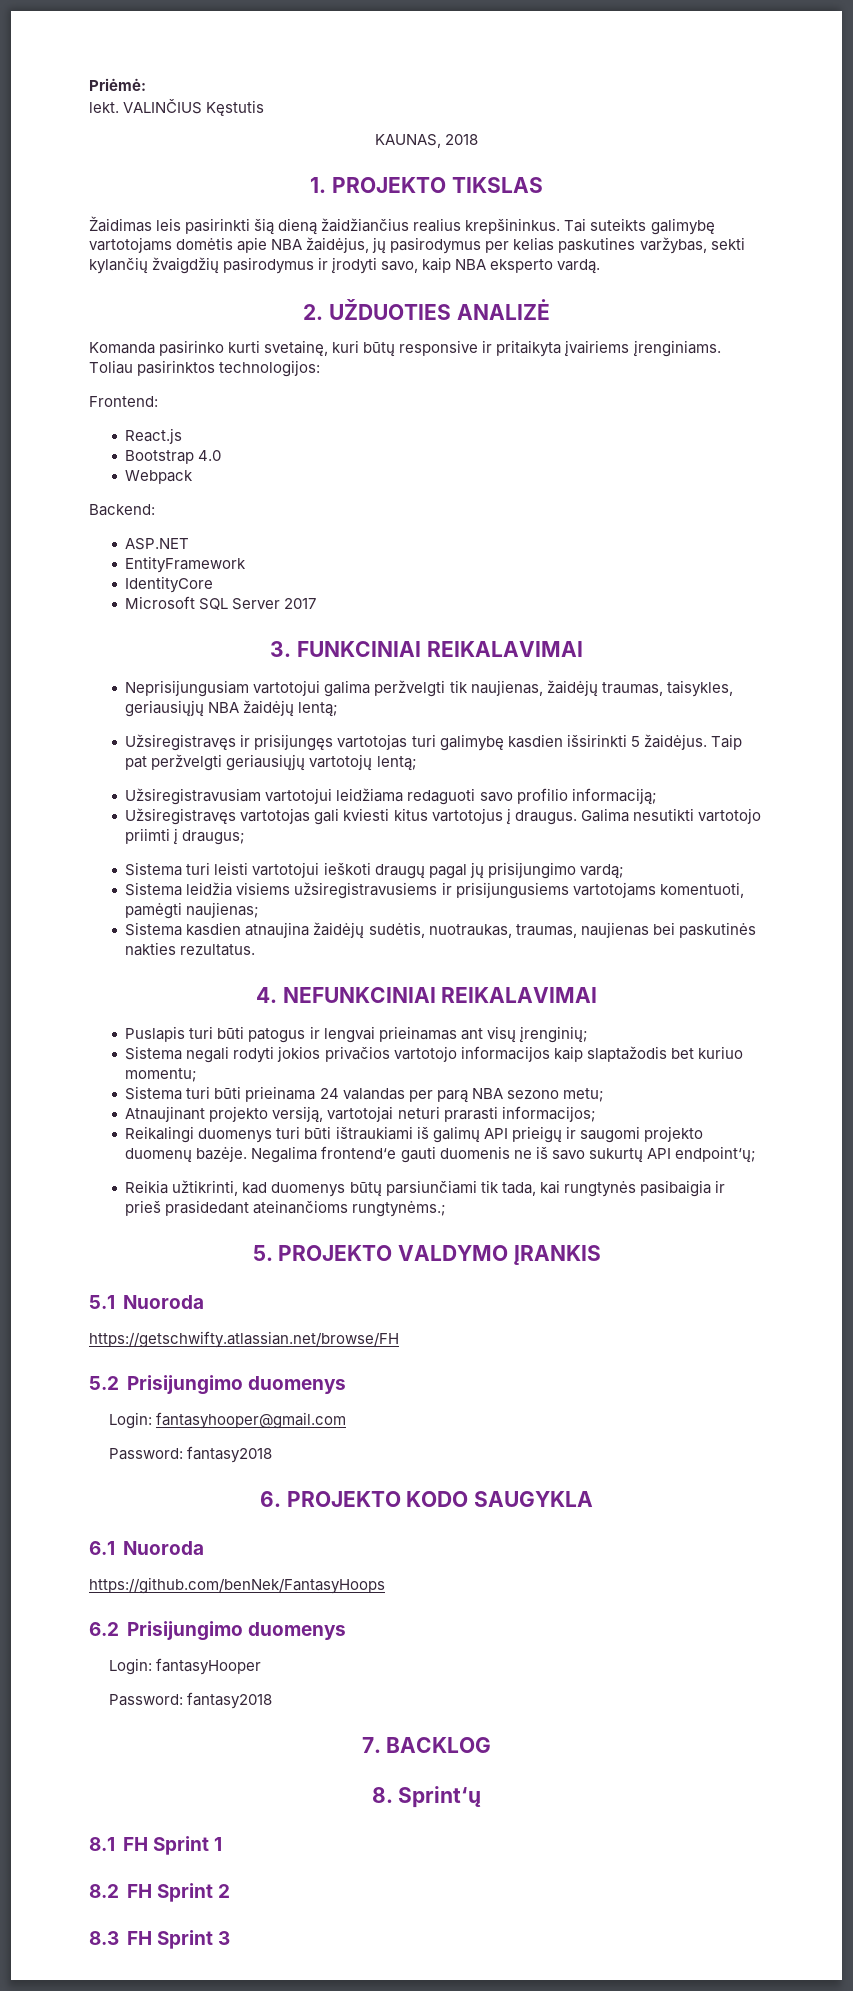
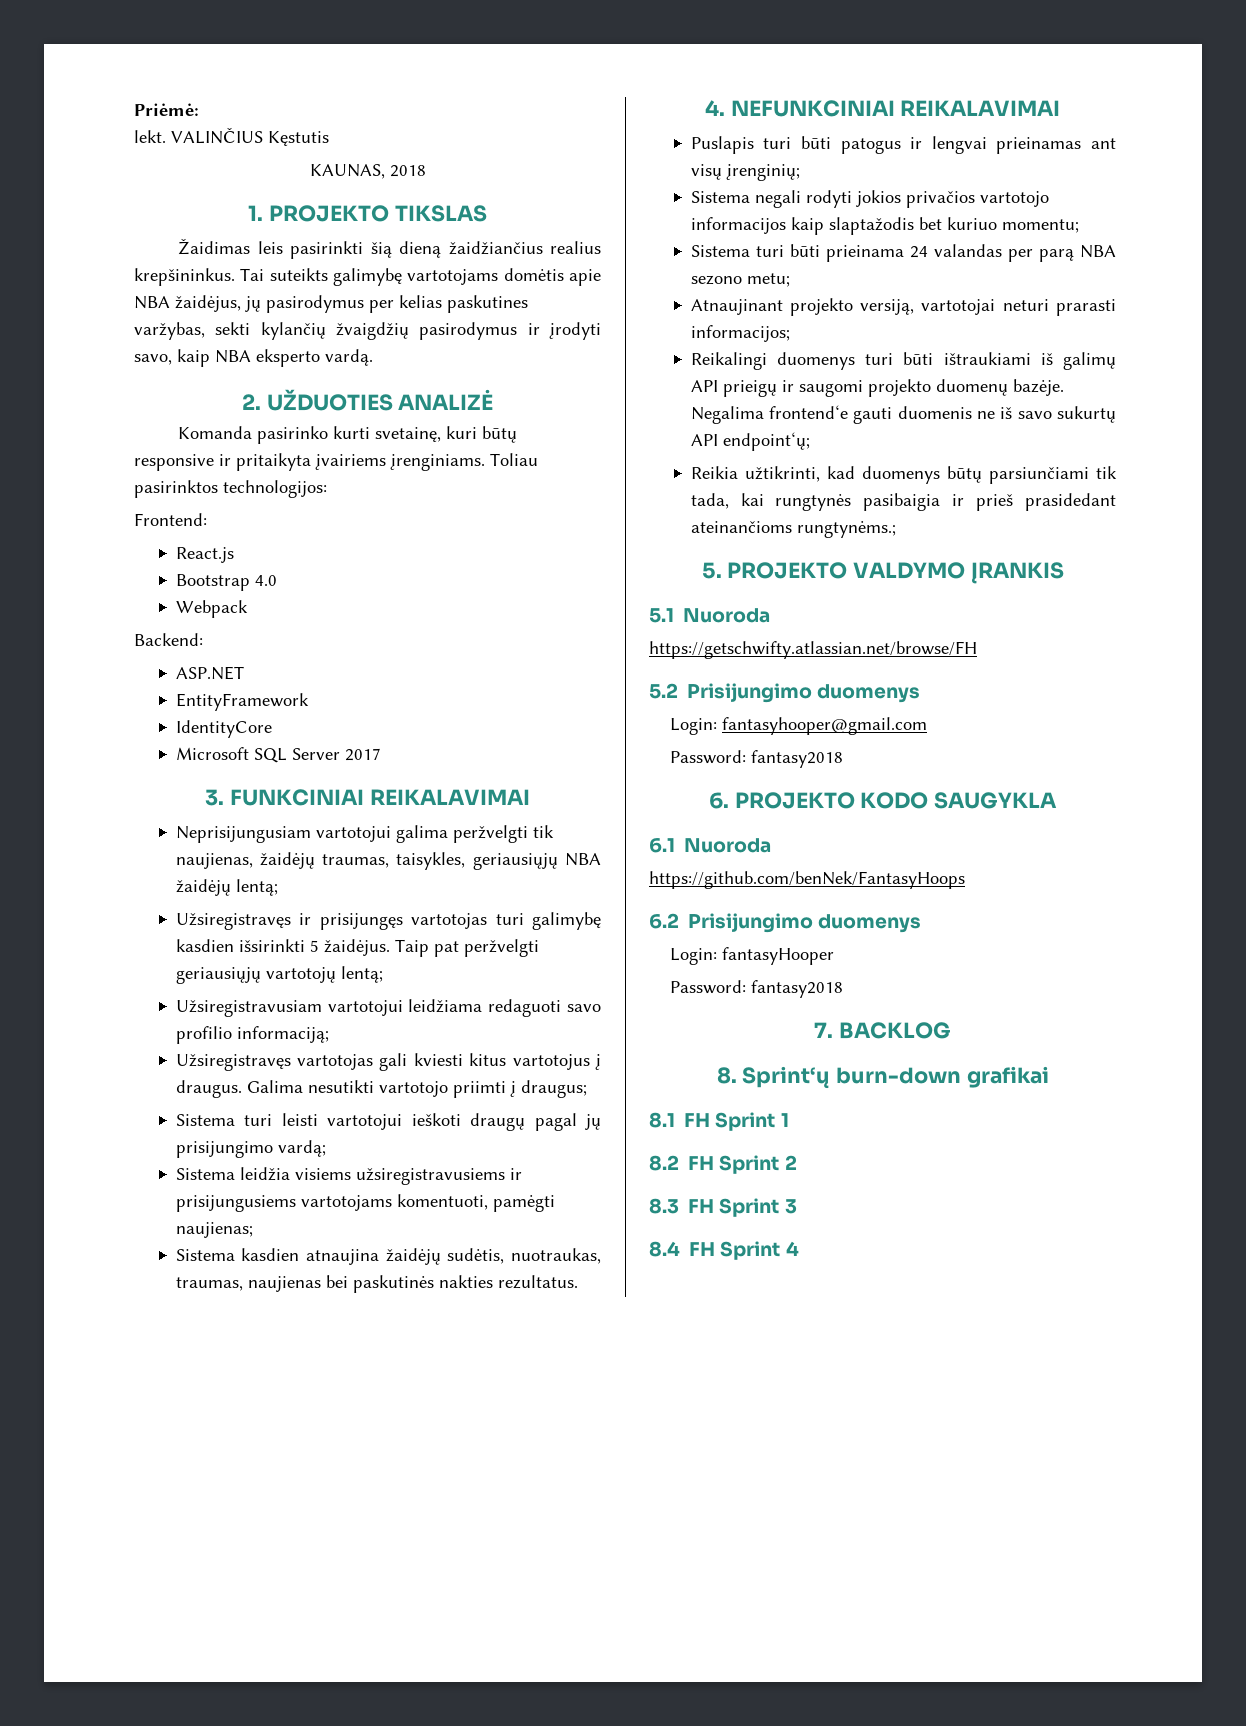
- 8. Sprint‘ų
+ 8. Sprint‘ų burn-down grafikai
+ 8.4 FH Sprint 4

